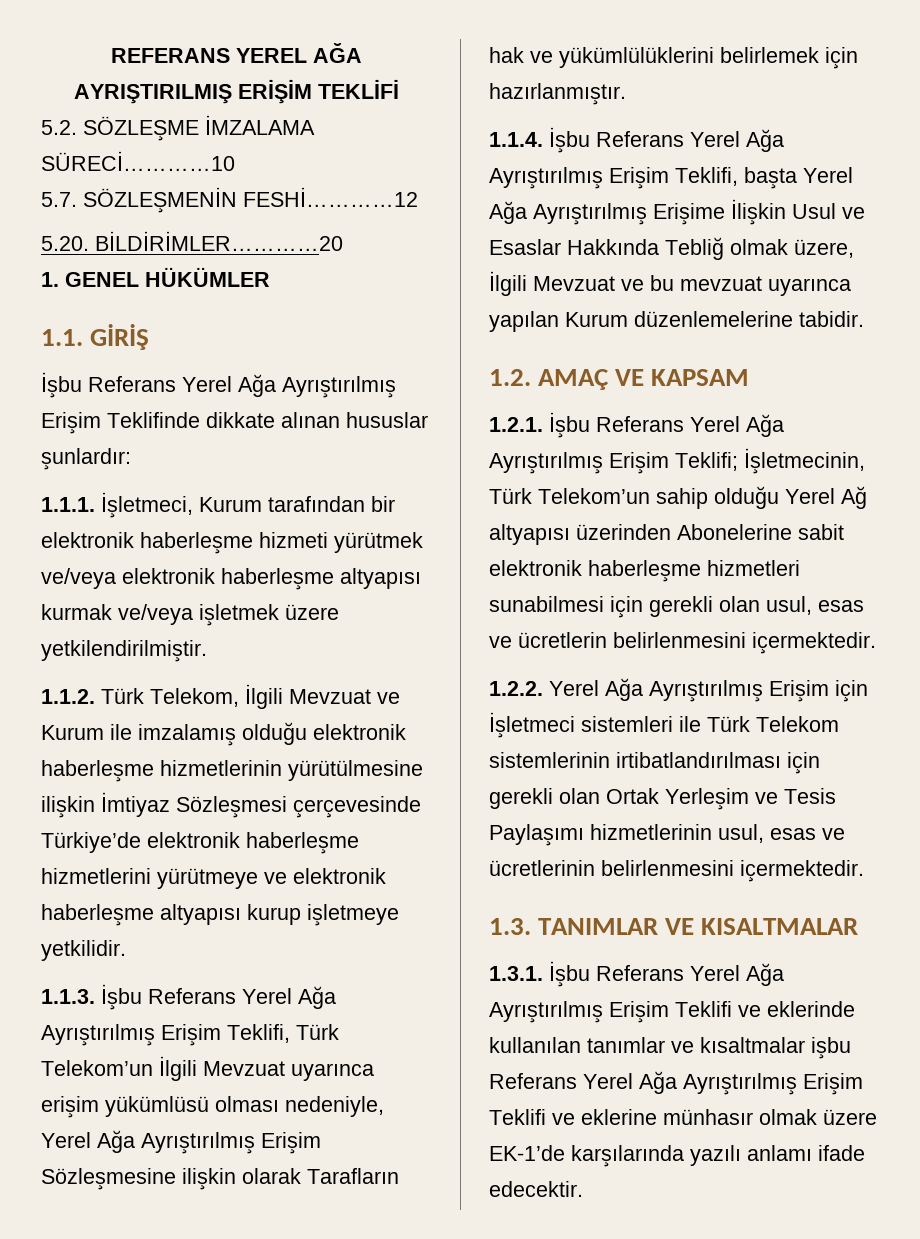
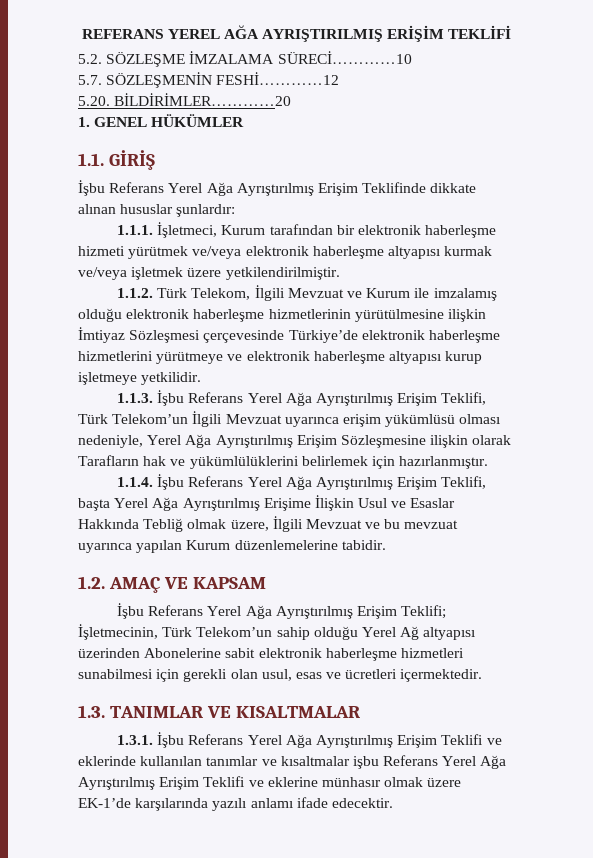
- 1.2.1. İşbu Referans Yerel Ağa Ayrıştırılmış Erişim Teklifi; İşletmecinin, Türk Telekom’un sahip olduğu Yerel Ağ altyapısı üzerinden Abonelerine sabit elektronik haberleşme hizmetleri sunabilmesi için gerekli olan usul, esas ve ücretlerin belirlenmesini içermektedir.
- 1.2.2. Yerel Ağa Ayrıştırılmış Erişim için İşletmeci sistemleri ile Türk Telekom sistemlerinin irtibatlandırılması için gerekli olan Ortak Yerleşim ve Tesis Paylaşımı hizmetlerinin usul, esas ve ücretlerinin belirlenmesini içermektedir.
+ İşbu Referans Yerel Ağa Ayrıştırılmış Erişim Teklifi; İşletmecinin, Türk Telekom’un sahip olduğu Yerel Ağ altyapısı üzerinden Abonelerine sabit elektronik haberleşme hizmetleri sunabilmesi için gerekli olan usul, esas ve ücretleri içermektedir.

